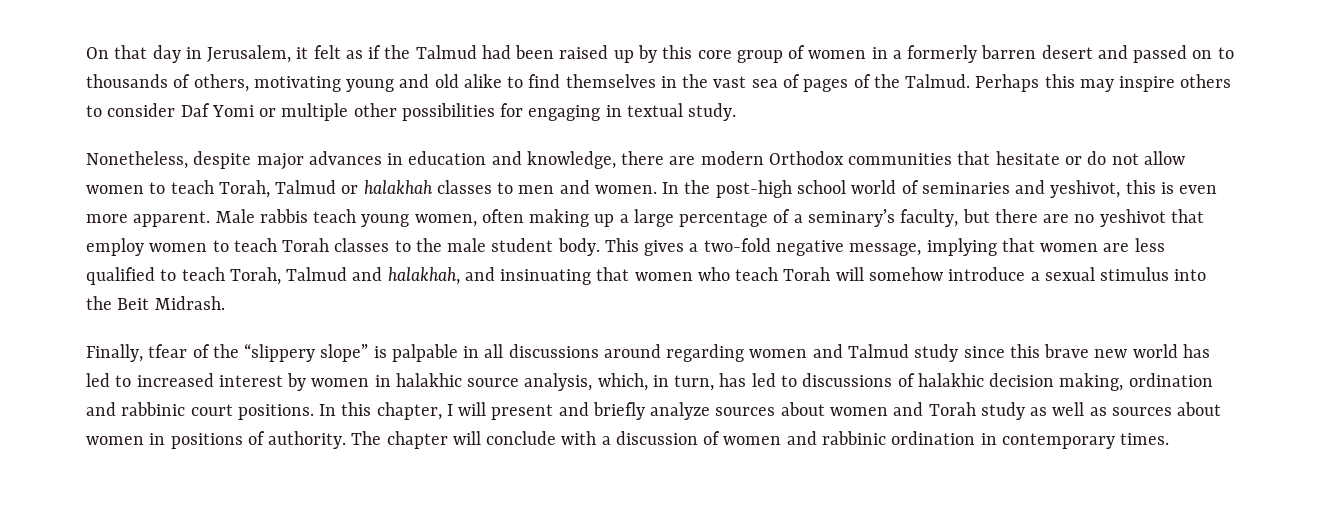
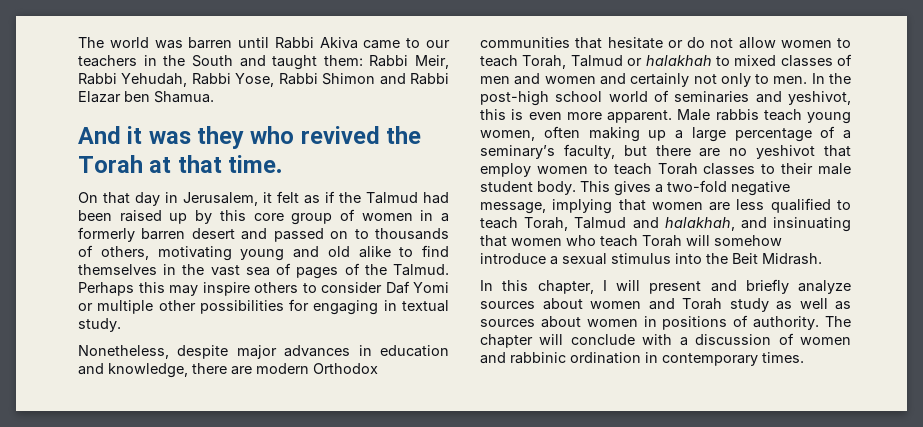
+ The world was barren until Rabbi Akiva came to our teachers in the South and taught them: Rabbi Meir, Rabbi Yehudah, Rabbi Yose, Rabbi Shimon and Rabbi Elazar ben Shamua.
+ And it was they who revived the Torah at that time.
- Nonetheless, despite major advances in education and knowledge, there are modern Orthodox communities that hesitate or do not allow women to teach Torah, Talmud or halakhah classes to men and women.
+ Nonetheless, despite major advances in education and knowledge, there are modern Orthodox communities that hesitate or do not allow women to teach Torah, Talmud or halakhah to mixed classes of men and women and certainly not only to men.
- Male rabbis teach young women, often making up a large percentage of a seminary’s faculty, but there are no yeshivot that employ women to teach Torah classes to the male student body.
+ Male rabbis teach young women, often making up a large percentage of a seminary’s faculty, but there are no yeshivot that employ women to teach Torah classes to their male student body.
- Finally, tfear of the “slippery slope” is palpable in all discussions around regarding women and Talmud study since this brave new world has led to increased interest by women in halakhic source analysis, which, in turn, has led to discussions of halakhic decision making, ordination and rabbinic court positions.

